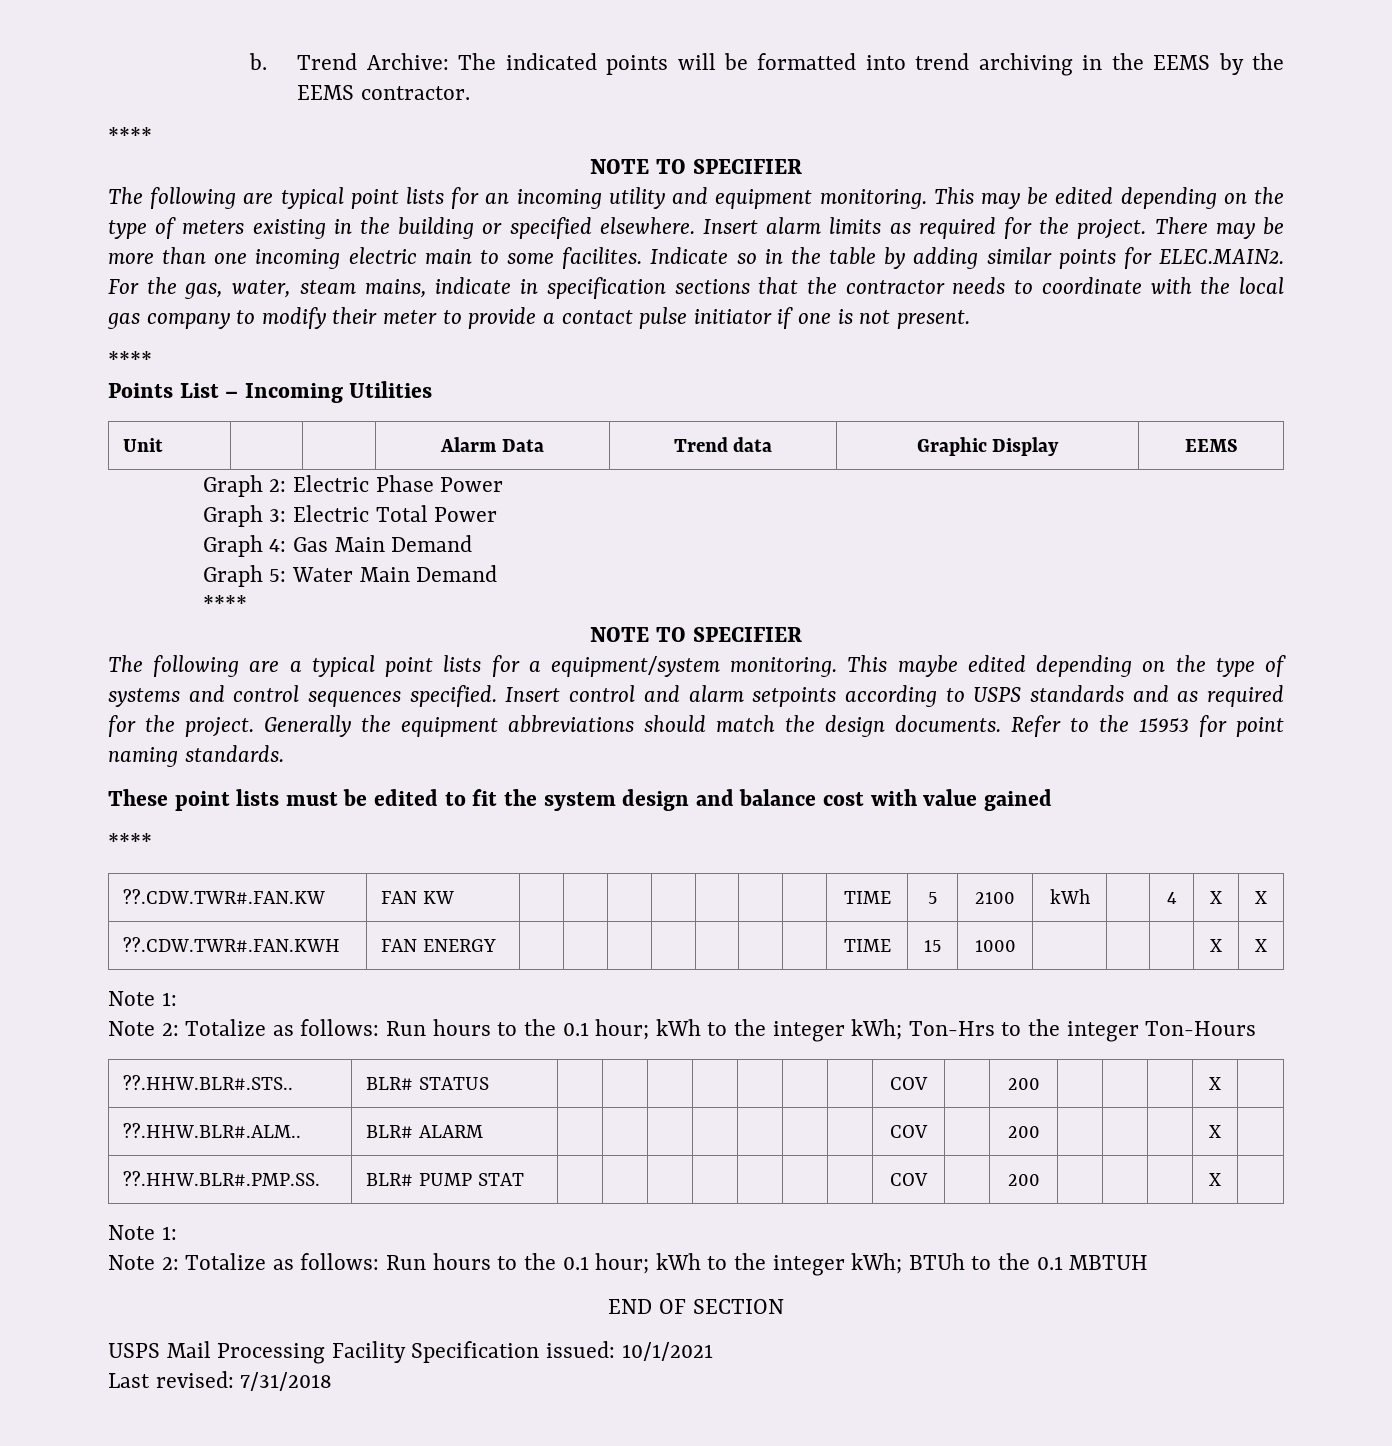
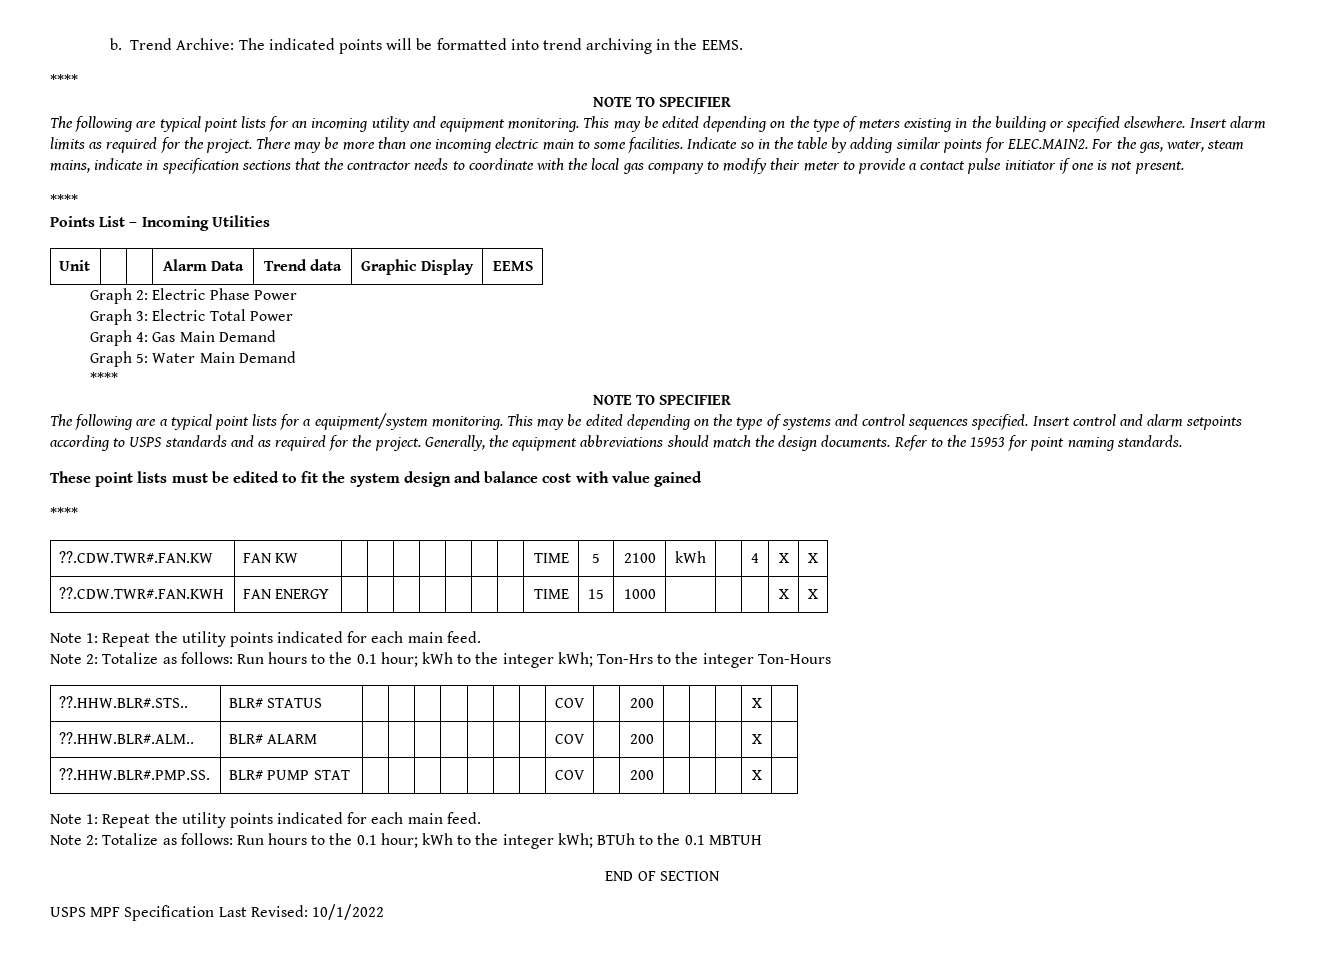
- Trend Archive: The indicated points will be formatted into trend archiving in the EEMS by the EEMS contractor.
+ Trend Archive: The indicated points will be formatted into trend archiving in the EEMS.
- There may be more than one incoming electric main to some facilites.
+ There may be more than one incoming electric main to some facilities.
- This maybe edited depending on the type of systems and control sequences specified.
+ This may be edited depending on the type of systems and control sequences specified.
- Generally the equipment abbreviations should match the design documents.
+ Generally, the equipment abbreviations should match the design documents.
  ??.CDW.TWR#.FAN.KWH | FAN ENERGY | | | | | | | | TIME | 15 | 1000 | | | | X | X
- Note 1:
+ Note 1: Repeat the utility points indicated for each main feed.
  ??.HHW.BLR#.PMP.SS. | BLR# PUMP STAT | | | | | | | | COV | | 200 | | | | X |
- Note 1:
+ Note 1: Repeat the utility points indicated for each main feed.
- USPS Mail Processing Facility Specification issued: 10/1/2021
- Last revised: 7/31/2018
+ USPS MPF Specification Last Revised: 10/1/2022

